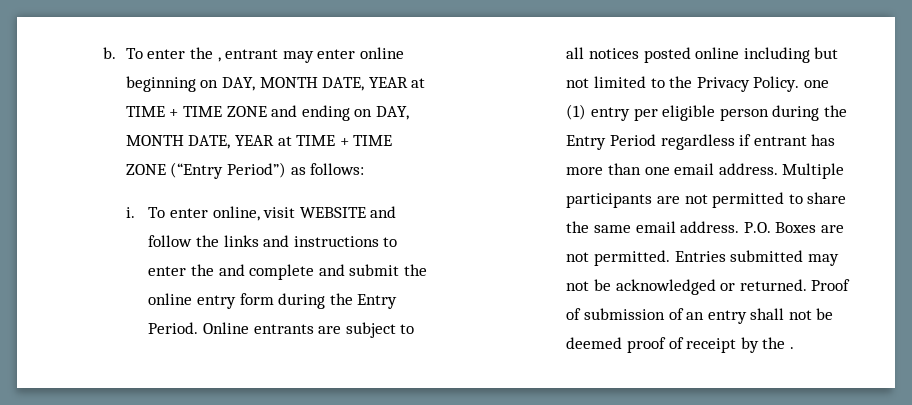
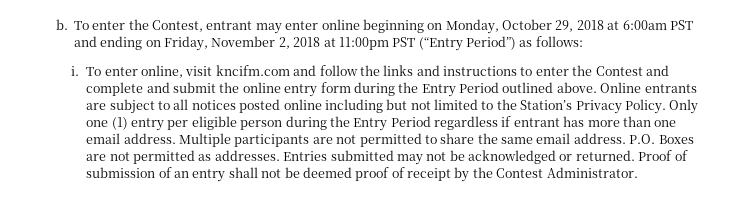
- To enter the , entrant may enter online beginning on DAY, MONTH DATE, YEAR at TIME + TIME ZONE and ending on DAY, MONTH DATE, YEAR at TIME + TIME ZONE (“Entry Period”) as follows:
+ To enter the Contest, entrant may enter online beginning on Monday, October 29, 2018 at 6:00am PST and ending on Friday, November 2, 2018 at 11:00pm PST (“Entry Period”) as follows:
- To enter online, visit WEBSITE and follow the links and instructions to enter the and complete and submit the online entry form during the Entry Period.
+ To enter online, visit kncifm.com and follow the links and instructions to enter the Contest and complete and submit the online entry form during the Entry Period outlined above.
- Online entrants are subject to all notices posted online including but not limited to the Privacy Policy. one (1) entry per eligible person during the Entry Period regardless if entrant has more than one email address.
+ Online entrants are subject to all notices posted online including but not limited to the Station’s Privacy Policy. Only one (1) entry per eligible person during the Entry Period regardless if entrant has more than one email address.
- P.O. Boxes are not permitted.
+ P.O. Boxes are not permitted as addresses.
- Proof of submission of an entry shall not be deemed proof of receipt by the .
+ Proof of submission of an entry shall not be deemed proof of receipt by the Contest Administrator.

